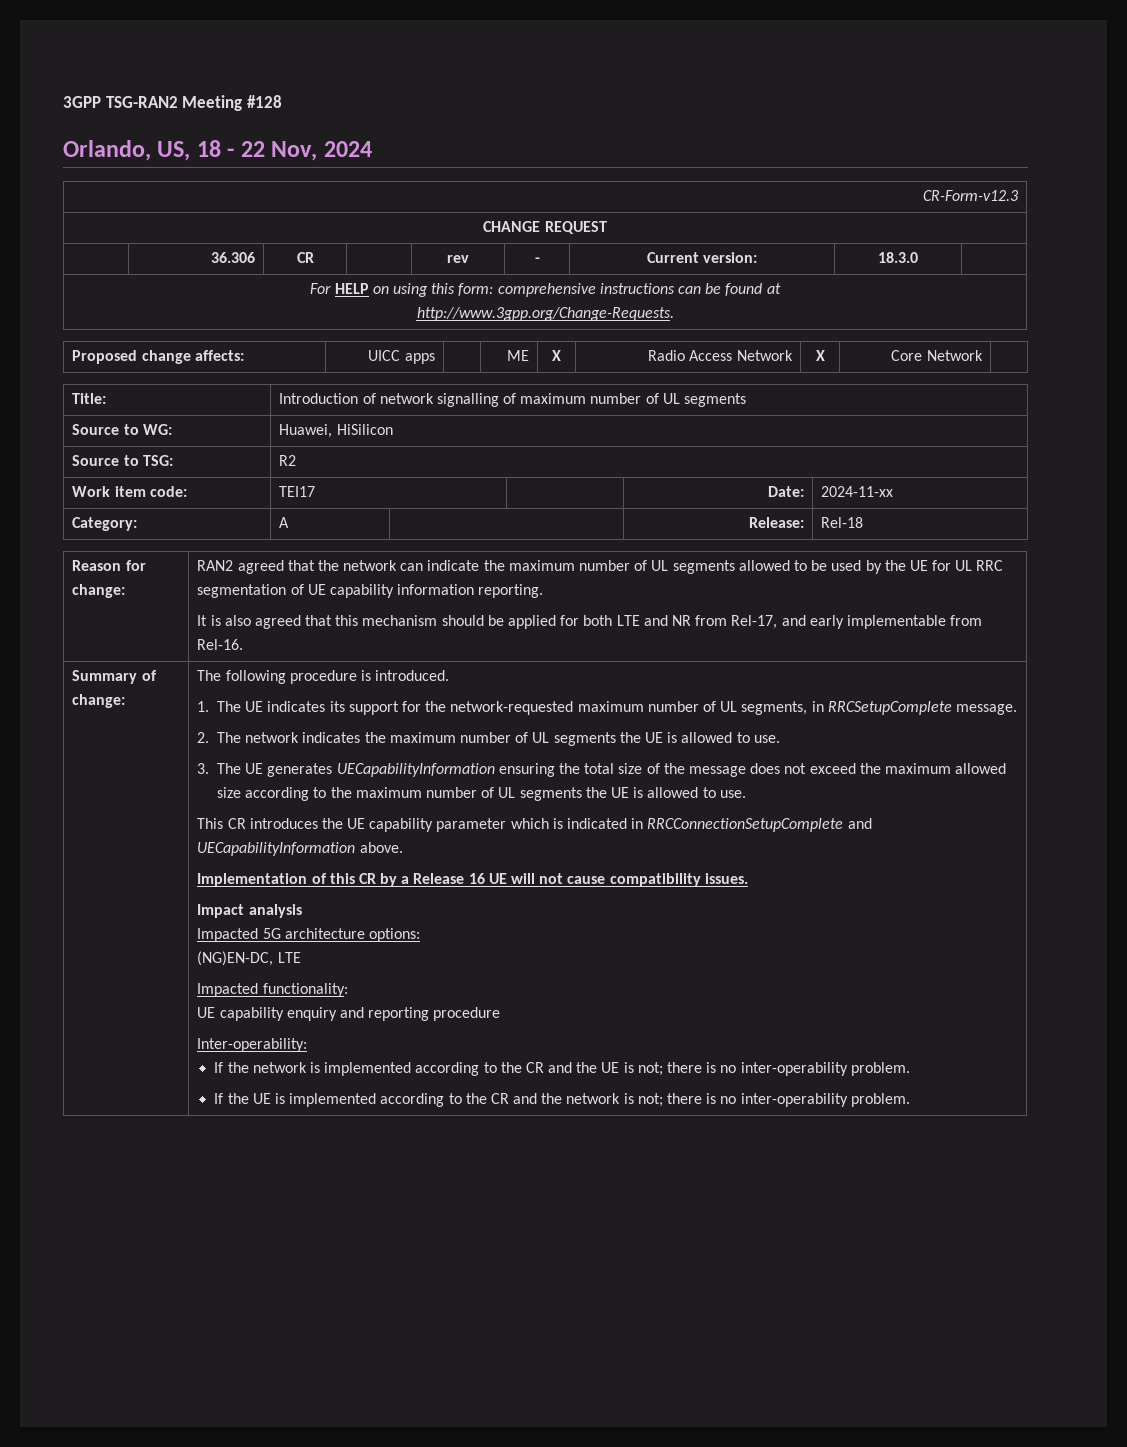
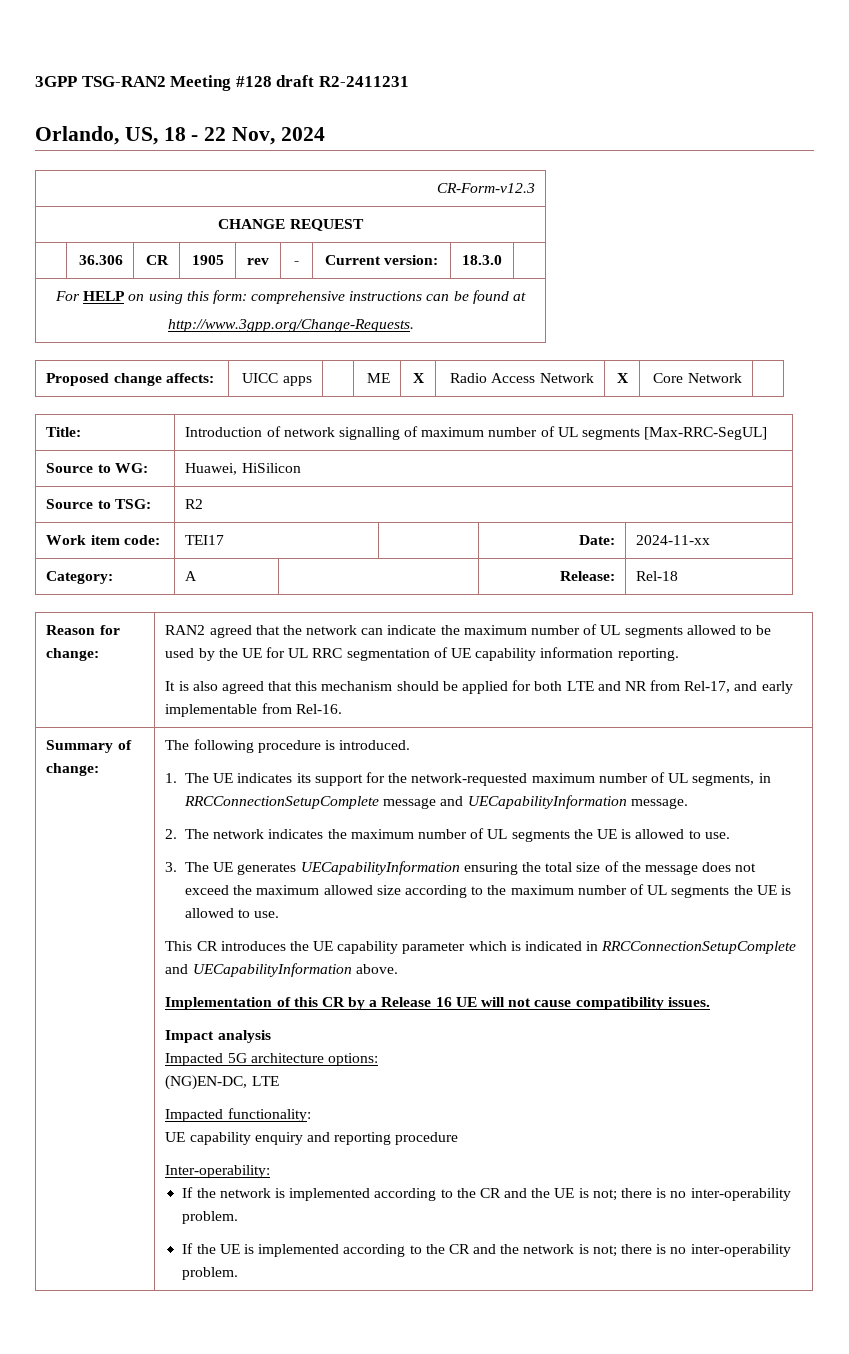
- 3GPP TSG-RAN2 Meeting #128
+ 3GPP TSG-RAN2 Meeting #128 draft R2-2411231
- | 36.306 | CR | | rev | - | Current version: | 18.3.0 |
+ | 36.306 | CR | 1905 | rev | - | Current version: | 18.3.0 |
- Title: | Introduction of network signalling of maximum number of UL segments
+ Title: | Introduction of network signalling of maximum number of UL segments [Max-RRC-SegUL]
- 1. The UE indicates its support for the network-requested maximum number of UL segments, in RRCSetupComplete message.
+ 1. The UE indicates its support for the network-requested maximum number of UL segments, in RRCConnectionSetupComplete message and UECapabilityInformation message.

